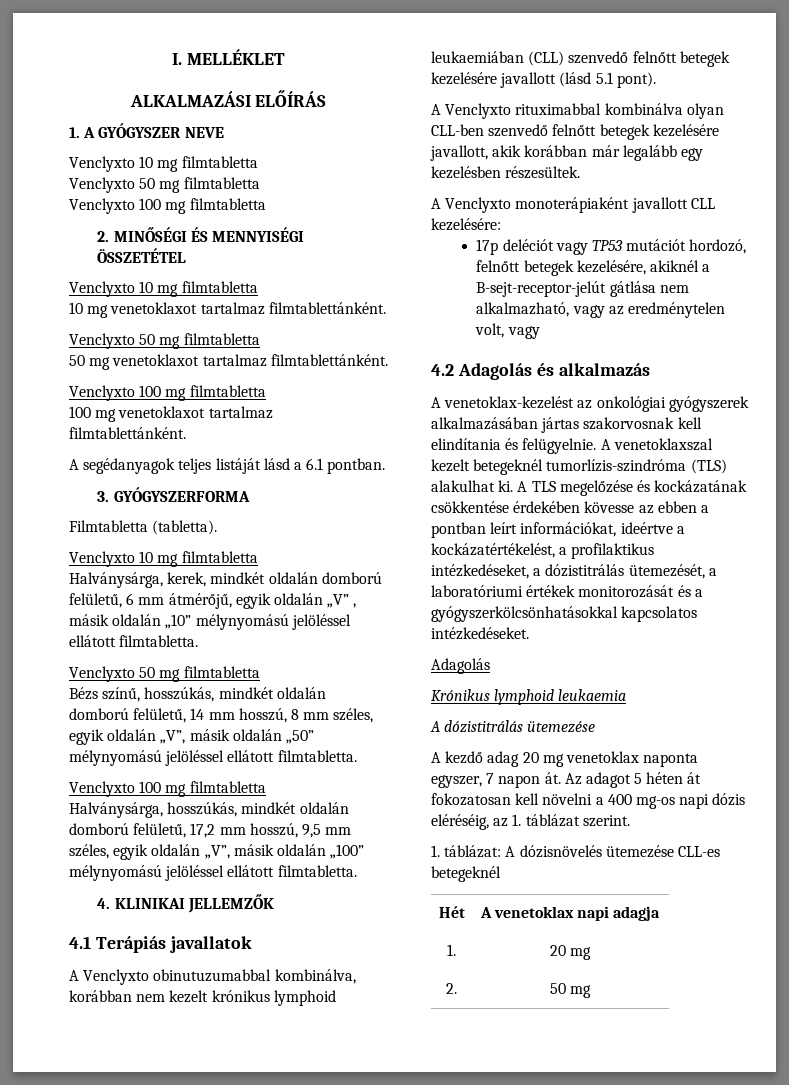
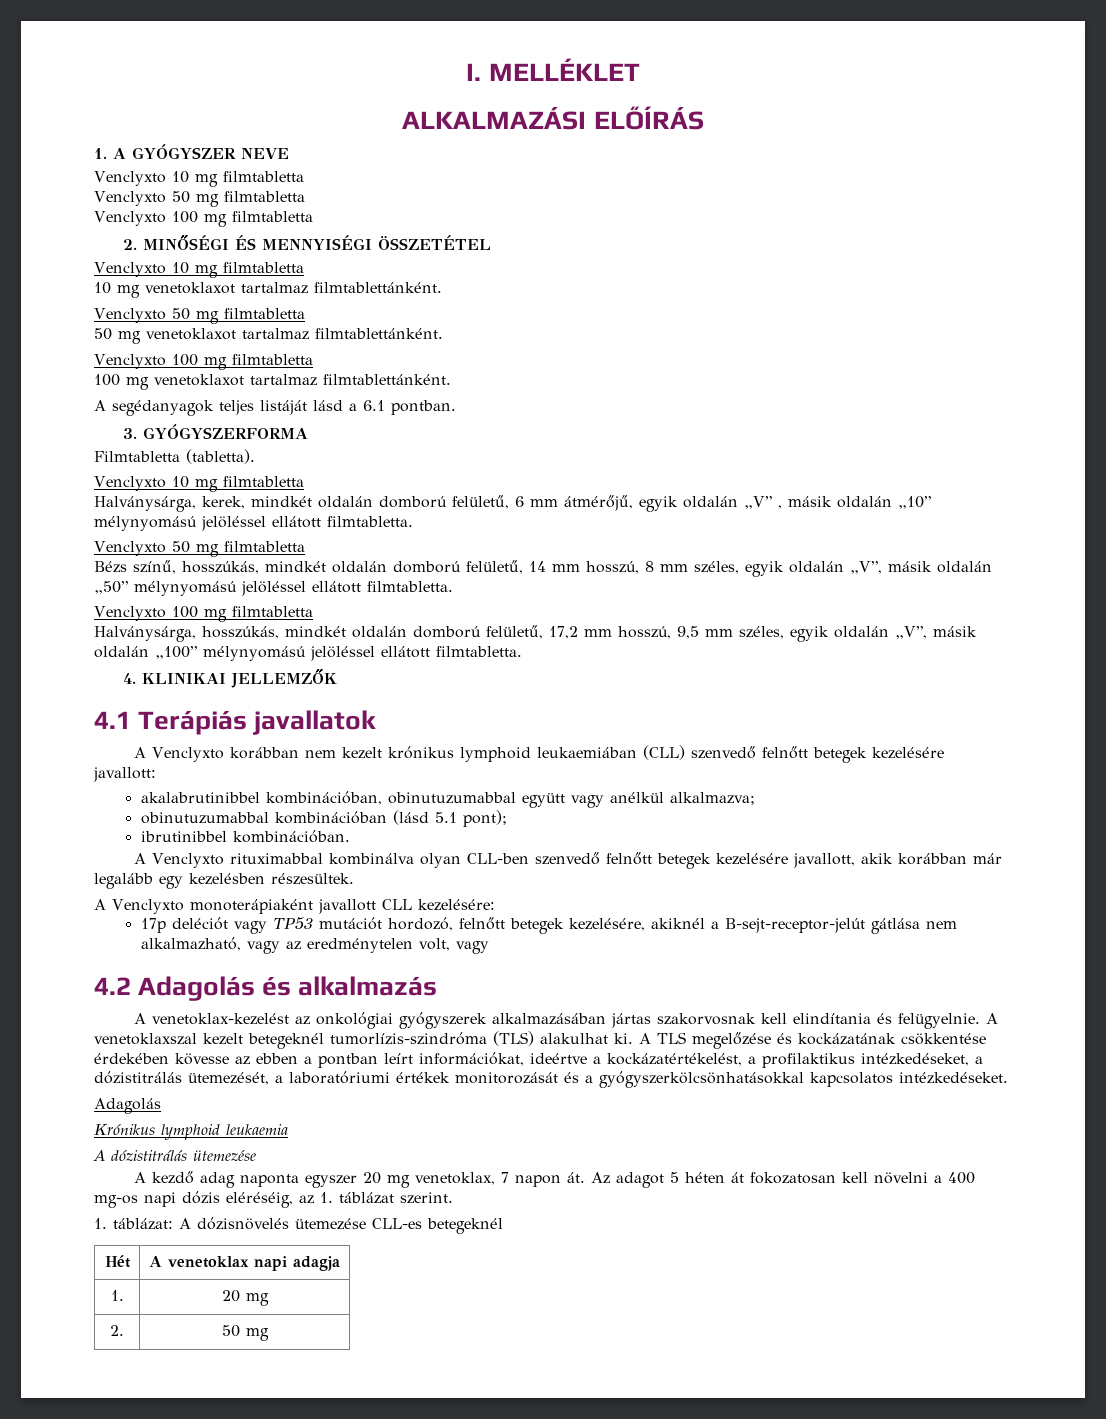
- A Venclyxto obinutuzumabbal kombinálva, korábban nem kezelt krónikus lymphoid leukaemiában (CLL) szenvedő felnőtt betegek kezelésére javallott (lásd 5.1 pont).
+ A Venclyxto korábban nem kezelt krónikus lymphoid leukaemiában (CLL) szenvedő felnőtt betegek kezelésére javallott:
+ akalabrutinibbel kombinációban, obinutuzumabbal együtt vagy anélkül alkalmazva;
+ obinutuzumabbal kombinációban (lásd 5.1 pont);
+ ibrutinibbel kombinációban.
- A kezdő adag 20 mg venetoklax naponta egyszer, 7 napon át.
+ A kezdő adag naponta egyszer 20 mg venetoklax, 7 napon át.

